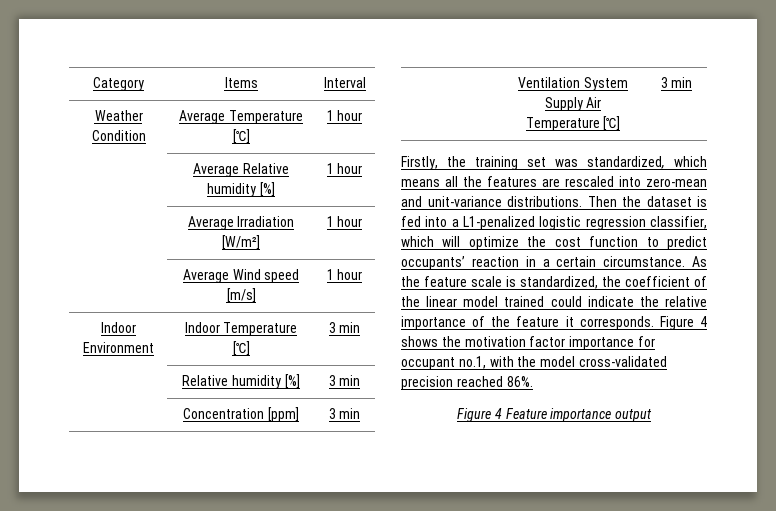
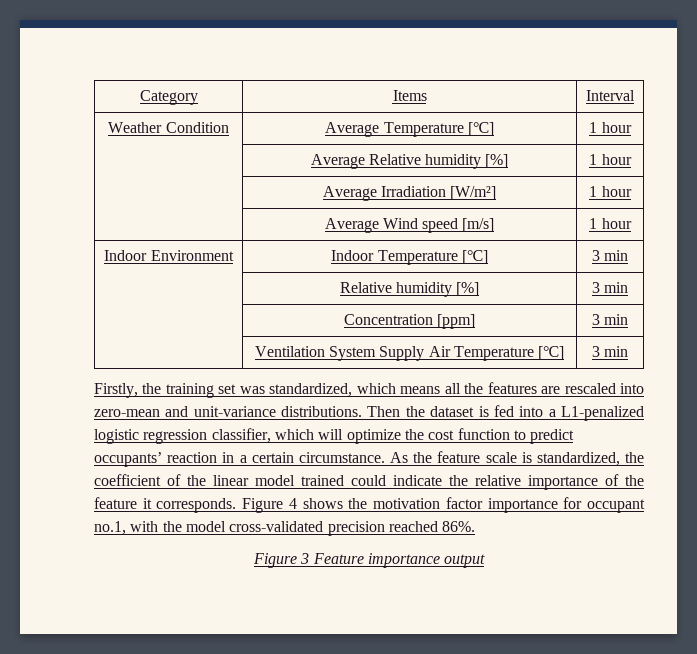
- Figure 4 Feature importance output
+ Figure 3 Feature importance output

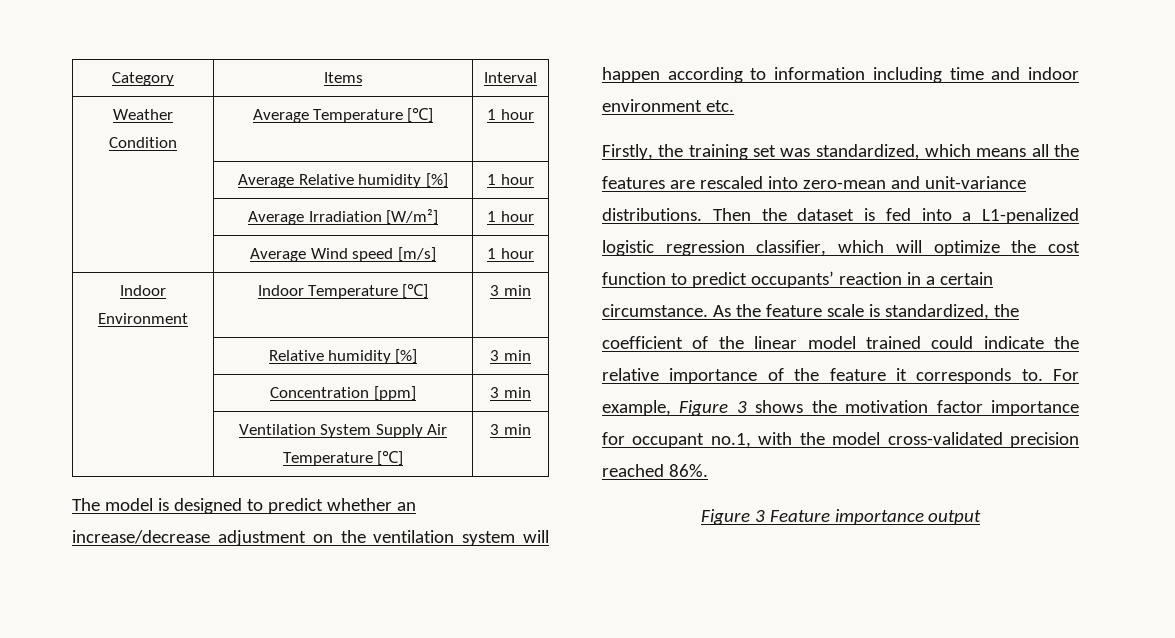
+ The model is designed to predict whether an increase/decrease adjustment on the ventilation system will happen according to information including time and indoor environment etc.
- As the feature scale is standardized, the coefficient of the linear model trained could indicate the relative importance of the feature it corresponds. Figure 4 shows the motivation factor importance for occupant no.1, with the model cross-validated precision reached 86%.
+ As the feature scale is standardized, the coefficient of the linear model trained could indicate the relative importance of the feature it corresponds to. For example, Figure 3 shows the motivation factor importance for occupant no.1, with the model cross-validated precision reached 86%.

